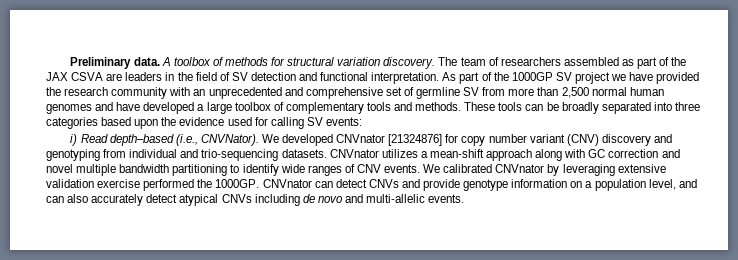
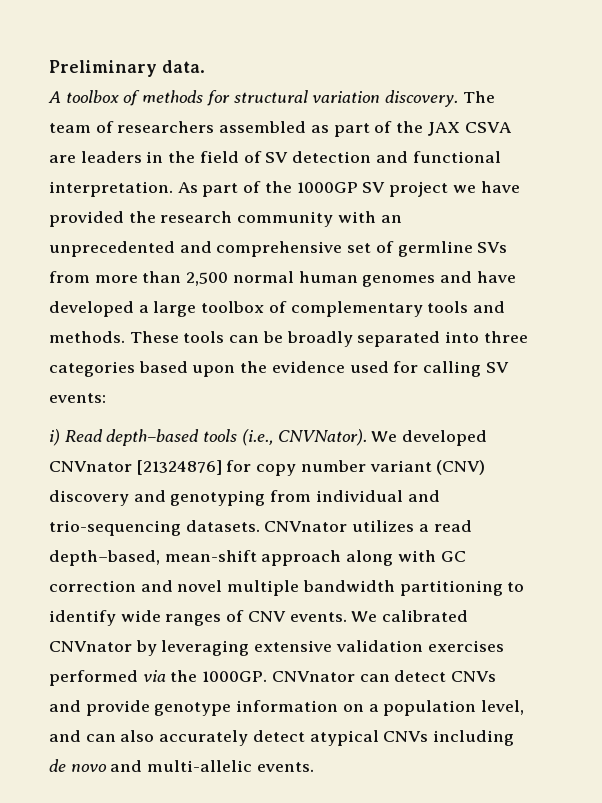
- Preliminary data. A toolbox of methods for structural variation discovery.
+ Preliminary data.
+ A toolbox of methods for structural variation discovery.
- As part of the 1000GP SV project we have provided the research community with an unprecedented and comprehensive set of germline SV from more than 2,500 normal human genomes and have developed a large toolbox of complementary tools and methods.
+ As part of the 1000GP SV project we have provided the research community with an unprecedented and comprehensive set of germline SVs from more than 2,500 normal human genomes and have developed a large toolbox of complementary tools and methods.
- i) Read depth–based (i.e., CNVNator).
+ i) Read depth–based tools (i.e., CNVNator).
- CNVnator utilizes a mean-shift approach along with GC correction and novel multiple bandwidth partitioning to identify wide ranges of CNV events.
+ CNVnator utilizes a read depth–based, mean-shift approach along with GC correction and novel multiple bandwidth partitioning to identify wide ranges of CNV events.
- We calibrated CNVnator by leveraging extensive validation exercise performed the 1000GP.
+ We calibrated CNVnator by leveraging extensive validation exercises performed via the 1000GP.

